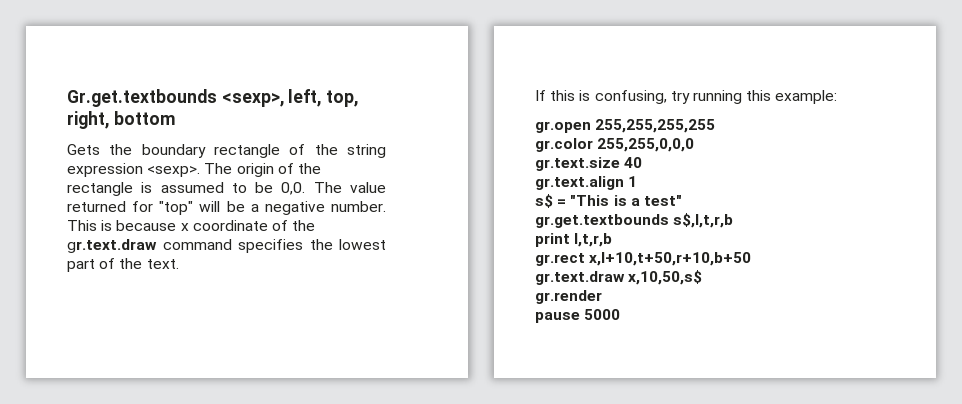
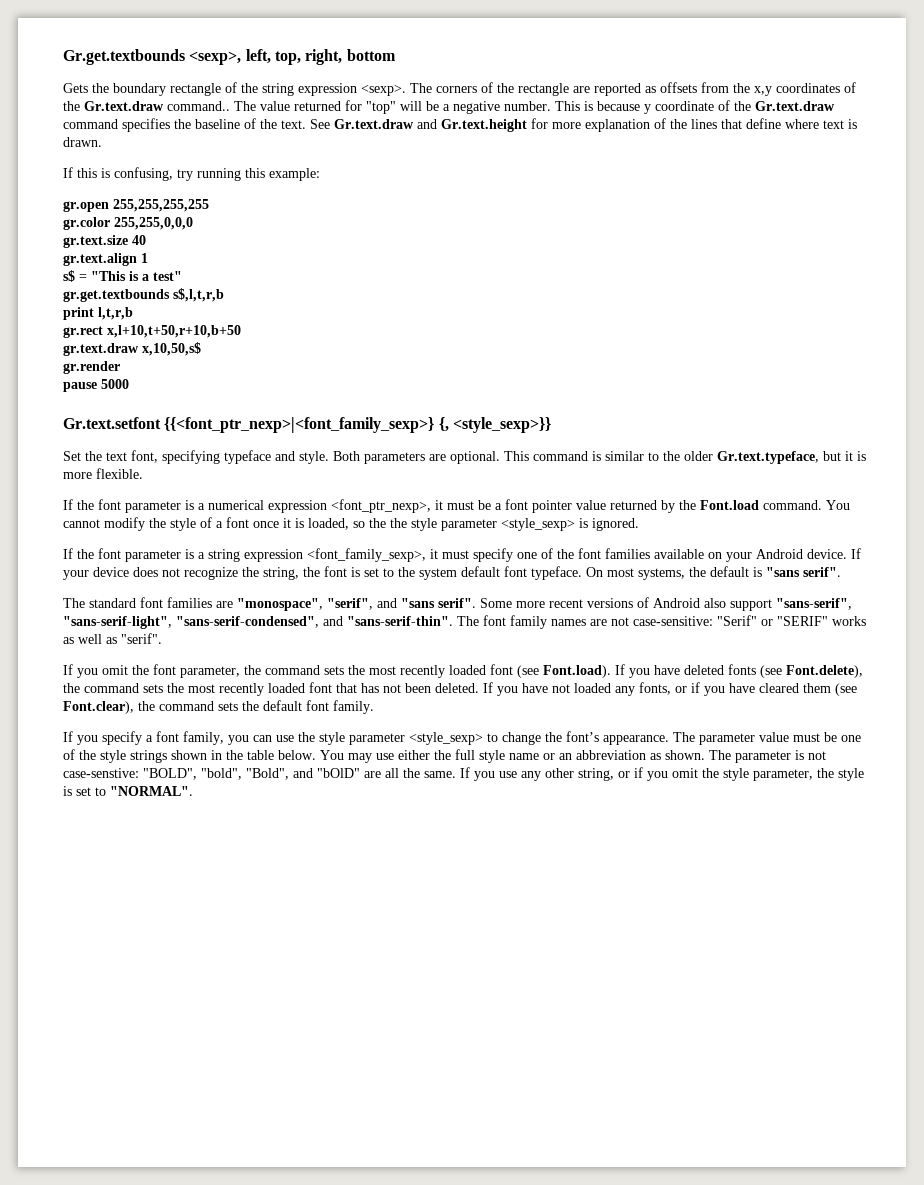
- The origin of the rectangle is assumed to be 0,0.
+ The corners of the rectangle are reported as offsets from the x,y coordinates of the Gr.text.draw command..
- This is because x coordinate of the gr.text.draw command specifies the lowest part of the text.
+ This is because y coordinate of the Gr.text.draw command specifies the baseline of the text. See Gr.text.draw and Gr.text.height for more explanation of the lines that define where text is drawn.
+ Gr.text.setfont {{<font_ptr_nexp>|<font_family_sexp>} {, <style_sexp>}}
+ Set the text font, specifying typeface and style. Both parameters are optional. This command is similar to the older Gr.text.typeface, but it is more flexible.
+ If the font parameter is a numerical expression <font_ptr_nexp>, it must be a font pointer value returned by the Font.load command. You cannot modify the style of a font once it is loaded, so the the style parameter <style_sexp> is ignored.
+ If the font parameter is a string expression <font_family_sexp>, it must specify one of the font families available on your Android device. If your device does not recognize the string, the font is set to the system default font typeface. On most systems, the default is "sans serif".
+ The standard font families are "monospace", "serif", and "sans serif". Some more recent versions of Android also support "sans-serif", "sans-serif-light", "sans-serif-condensed", and "sans-serif-thin". The font family names are not case-sensitive: "Serif" or "SERIF" works as well as "serif".
+ If you omit the font parameter, the command sets the most recently loaded font (see Font.load). If you have deleted fonts (see Font.delete), the command sets the most recently loaded font that has not been deleted. If you have not loaded any fonts, or if you have cleared them (see Font.clear), the command sets the default font family.
+ If you specify a font family, you can use the style parameter <style_sexp> to change the font’s appearance. The parameter value must be one of the style strings shown in the table below. You may use either the full style name or an abbreviation as shown. The parameter is not case-senstive: "BOLD", "bold", "Bold", and "bOlD" are all the same. If you use any other string, or if you omit the style parameter, the style is set to "NORMAL".

